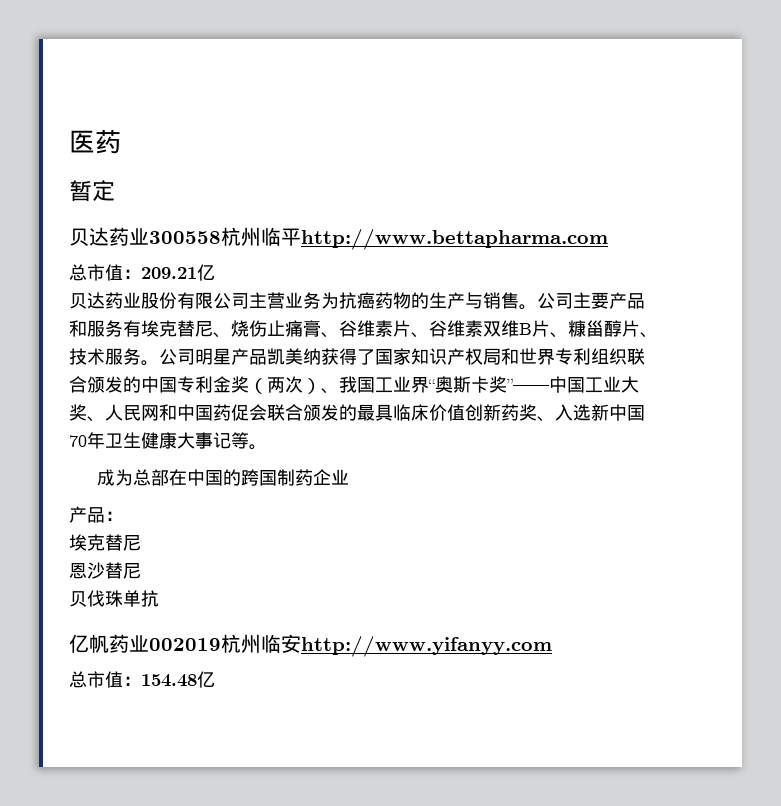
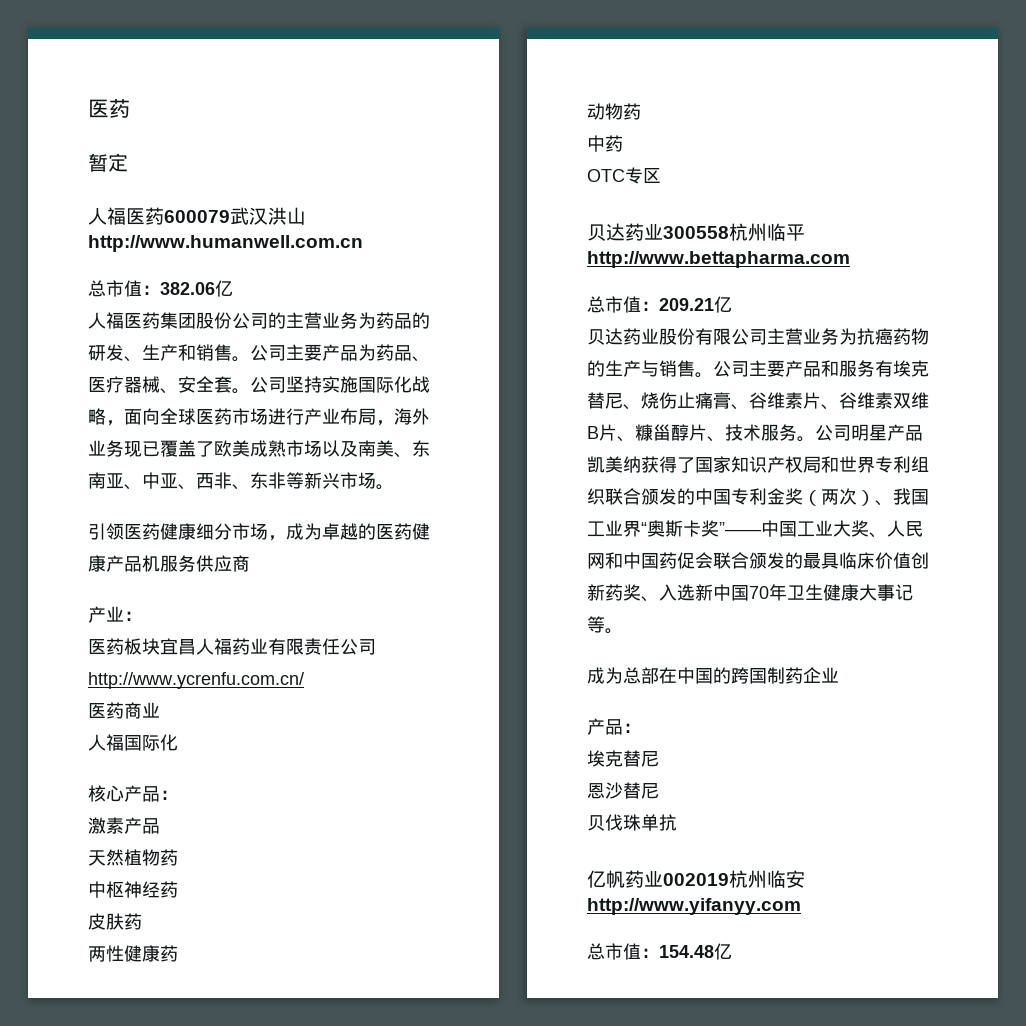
+ 人福医药600079武汉洪山http://www.humanwell.com.cn
+ 总市值：382.06亿
+ 人福医药集团股份公司的主营业务为药品的研发、生产和销售。公司主要产品为药品、医疗器械、安全套。公司坚持实施国际化战略，面向全球医药市场进行产业布局，海外业务现已覆盖了欧美成熟市场以及南美、东南亚、中亚、西非、东非等新兴市场。
+ 引领医药健康细分市场，成为卓越的医药健康产品机服务供应商
+ 产业：
+ 医药板块宜昌人福药业有限责任公司http://www.ycrenfu.com.cn/
+ 医药商业
+ 人福国际化
+ 核心产品：
+ 激素产品
+ 天然植物药
+ 中枢神经药
+ 皮肤药
+ 两性健康药
+ 动物药
+ 中药
+ OTC专区

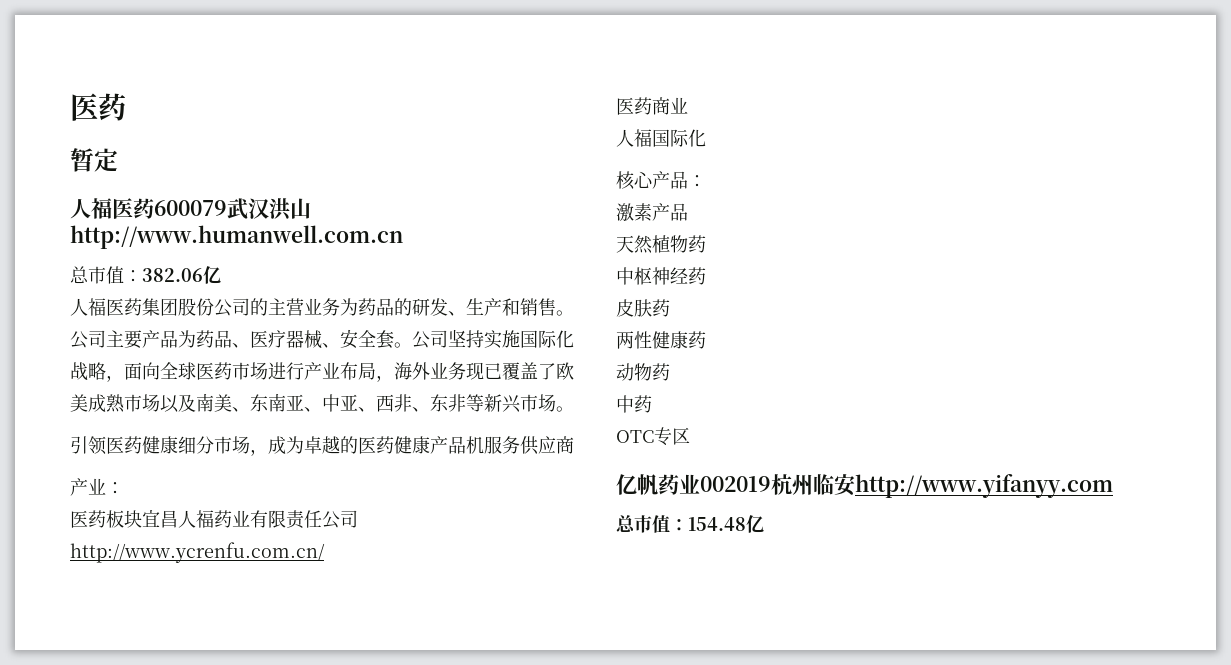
- 贝达药业300558杭州临平http://www.bettapharma.com
- 总市值：209.21亿
- 贝达药业股份有限公司主营业务为抗癌药物的生产与销售。公司主要产品和服务有埃克替尼、烧伤止痛膏、谷维素片、谷维素双维B片、糠甾醇片、技术服务。公司明星产品凯美纳获得了国家知识产权局和世界专利组织联合颁发的中国专利金奖（两次）、我国工业界“奥斯卡奖”——中国工业大奖、人民网和中国药促会联合颁发的最具临床价值创新药奖、入选新中国70年卫生健康大事记等。
- 成为总部在中国的跨国制药企业
- 产品：
- 埃克替尼
- 恩沙替尼
- 贝伐珠单抗

